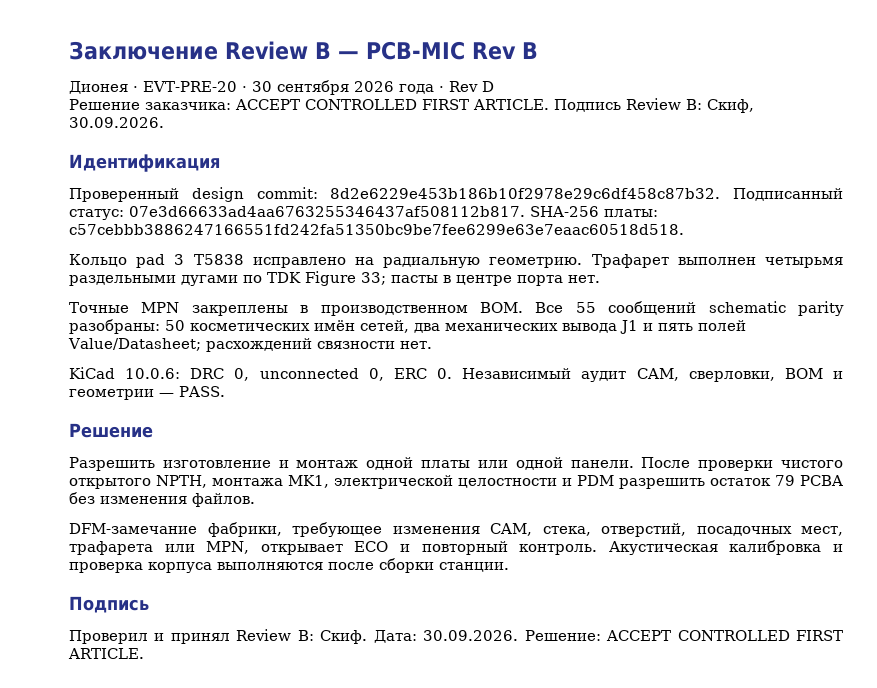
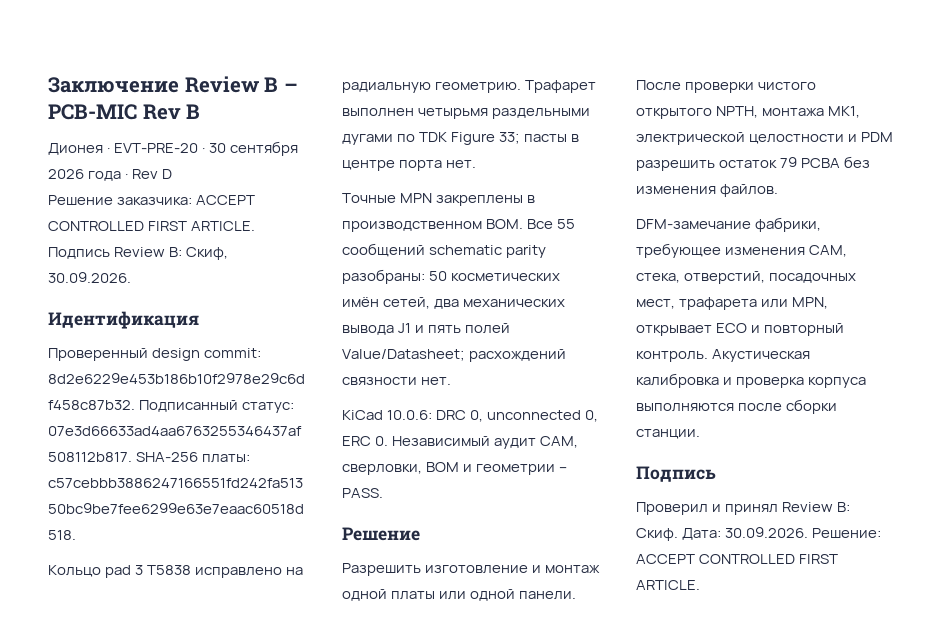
- Заключение Review B — PCB-MIC Rev B
+ Заключение Review B – PCB-MIC Rev B
- KiCad 10.0.6: DRC 0, unconnected 0, ERC 0. Независимый аудит CAM, сверловки, BOM и геометрии — PASS.
+ KiCad 10.0.6: DRC 0, unconnected 0, ERC 0. Независимый аудит CAM, сверловки, BOM и геометрии – PASS.

